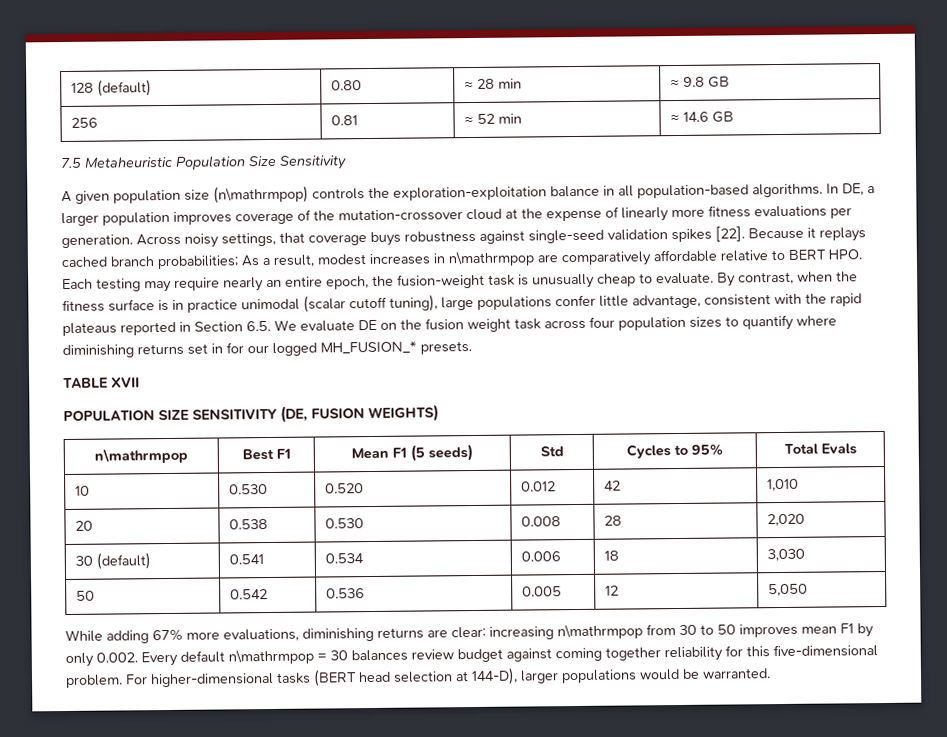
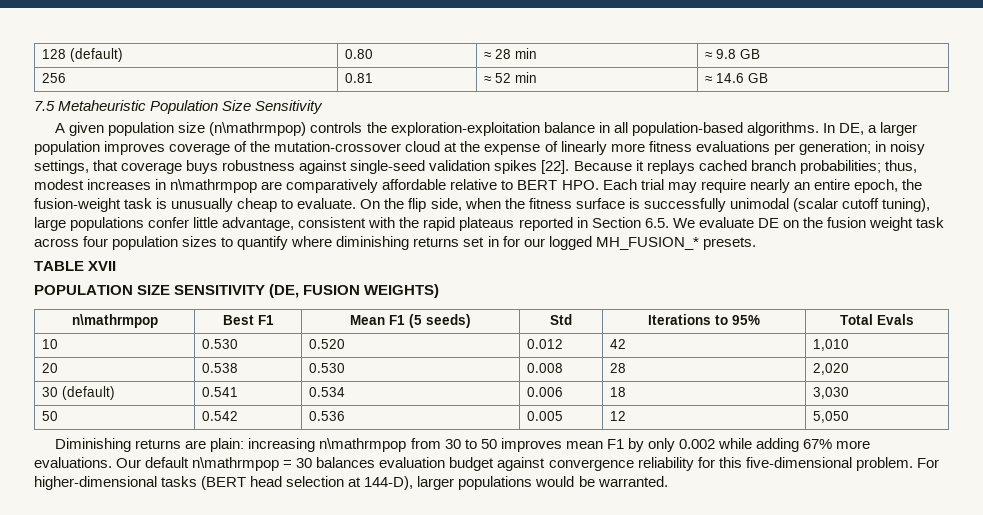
- In DE, a larger population improves coverage of the mutation-crossover cloud at the expense of linearly more fitness evaluations per generation. Across noisy settings, that coverage buys robustness against single-seed validation spikes [22].
+ In DE, a larger population improves coverage of the mutation-crossover cloud at the expense of linearly more fitness evaluations per generation; in noisy settings, that coverage buys robustness against single-seed validation spikes [22].
- Because it replays cached branch probabilities; As a result, modest increases in n\mathrmpop are comparatively affordable relative to BERT HPO. Each testing may require nearly an entire epoch, the fusion-weight task is unusually cheap to evaluate.
+ Because it replays cached branch probabilities; thus, modest increases in n\mathrmpop are comparatively affordable relative to BERT HPO. Each trial may require nearly an entire epoch, the fusion-weight task is unusually cheap to evaluate.
- By contrast, when the fitness surface is in practice unimodal (scalar cutoff tuning), large populations confer little advantage, consistent with the rapid plateaus reported in Section 6.5. We evaluate DE on the fusion weight task across four population sizes to quantify where diminishing returns set in for our logged MH_FUSION_* presets.
+ On the flip side, when the fitness surface is successfully unimodal (scalar cutoff tuning), large populations confer little advantage, consistent with the rapid plateaus reported in Section 6.5. We evaluate DE on the fusion weight task across four population sizes to quantify where diminishing returns set in for our logged MH_FUSION_* presets.
- n\mathrmpop | Best F1 | Mean F1 (5 seeds) | Std | Cycles to 95% | Total Evals
+ n\mathrmpop | Best F1 | Mean F1 (5 seeds) | Std | Iterations to 95% | Total Evals
- While adding 67% more evaluations, diminishing returns are clear: increasing n\mathrmpop from 30 to 50 improves mean F1 by only 0.002. Every default n\mathrmpop = 30 balances review budget against coming together reliability for this five-dimensional problem.
+ Diminishing returns are plain: increasing n\mathrmpop from 30 to 50 improves mean F1 by only 0.002 while adding 67% more evaluations. Our default n\mathrmpop = 30 balances evaluation budget against convergence reliability for this five-dimensional problem.

